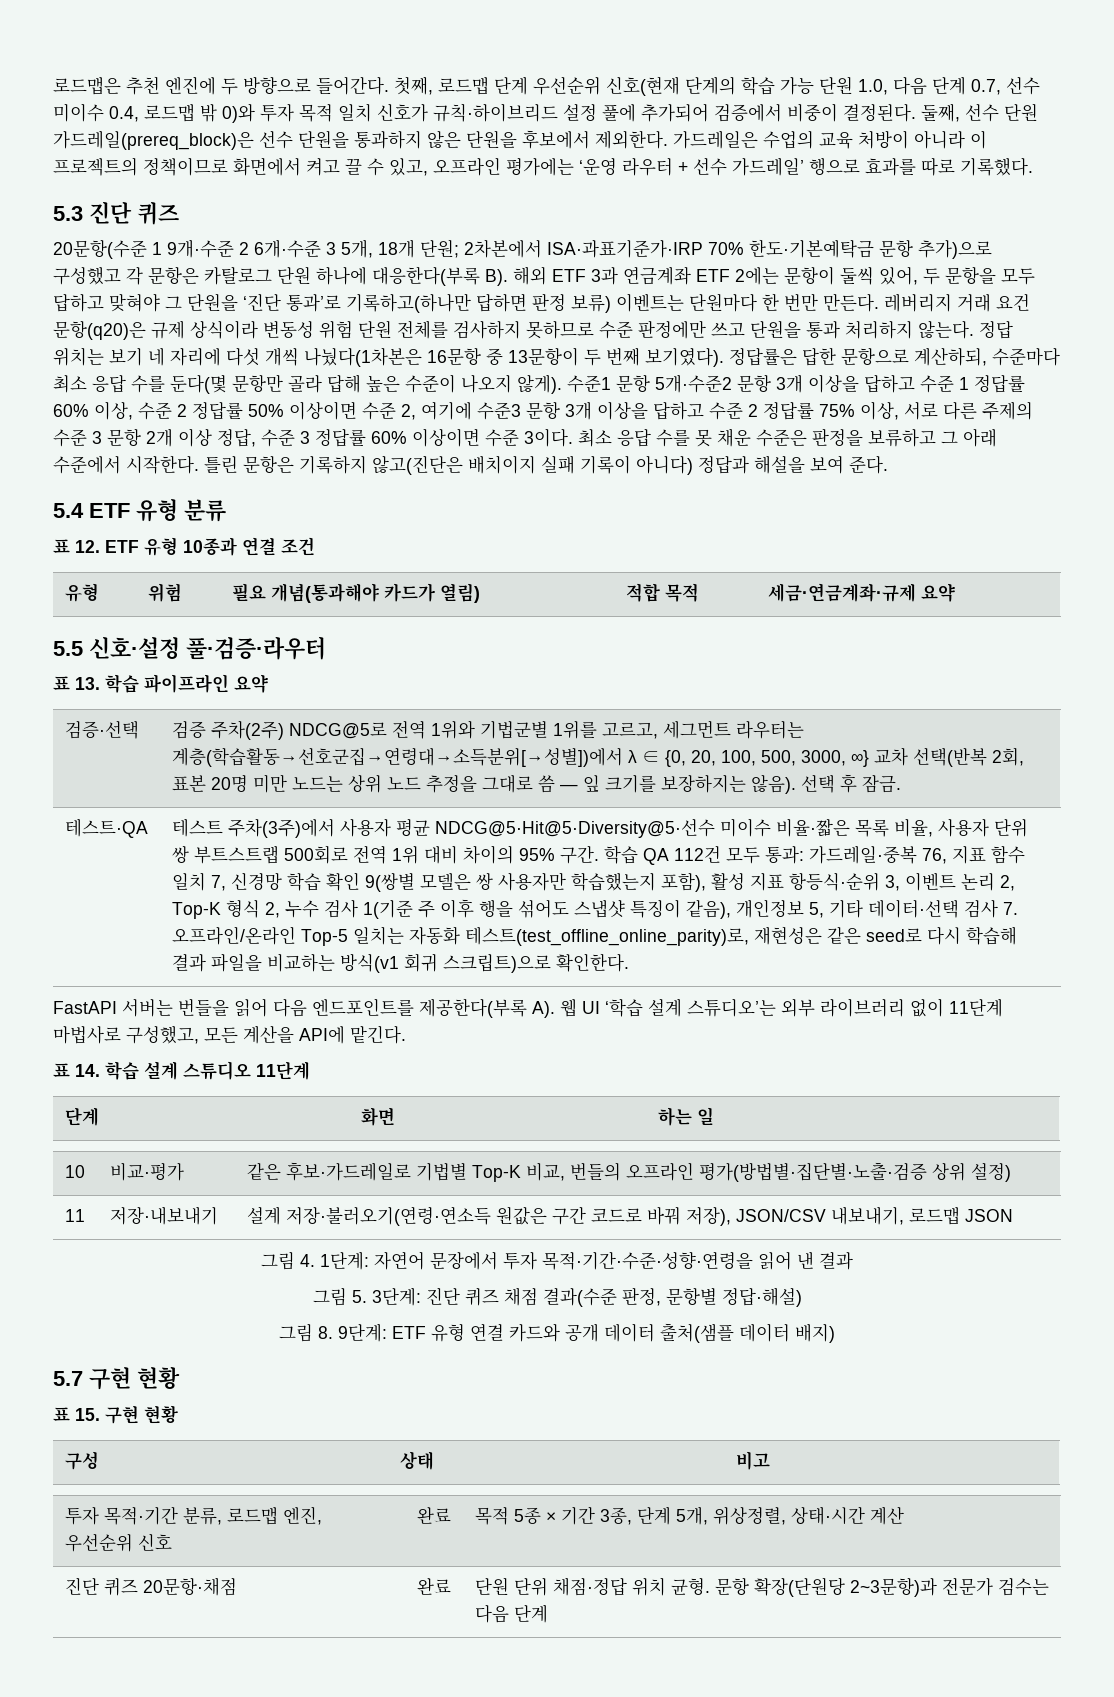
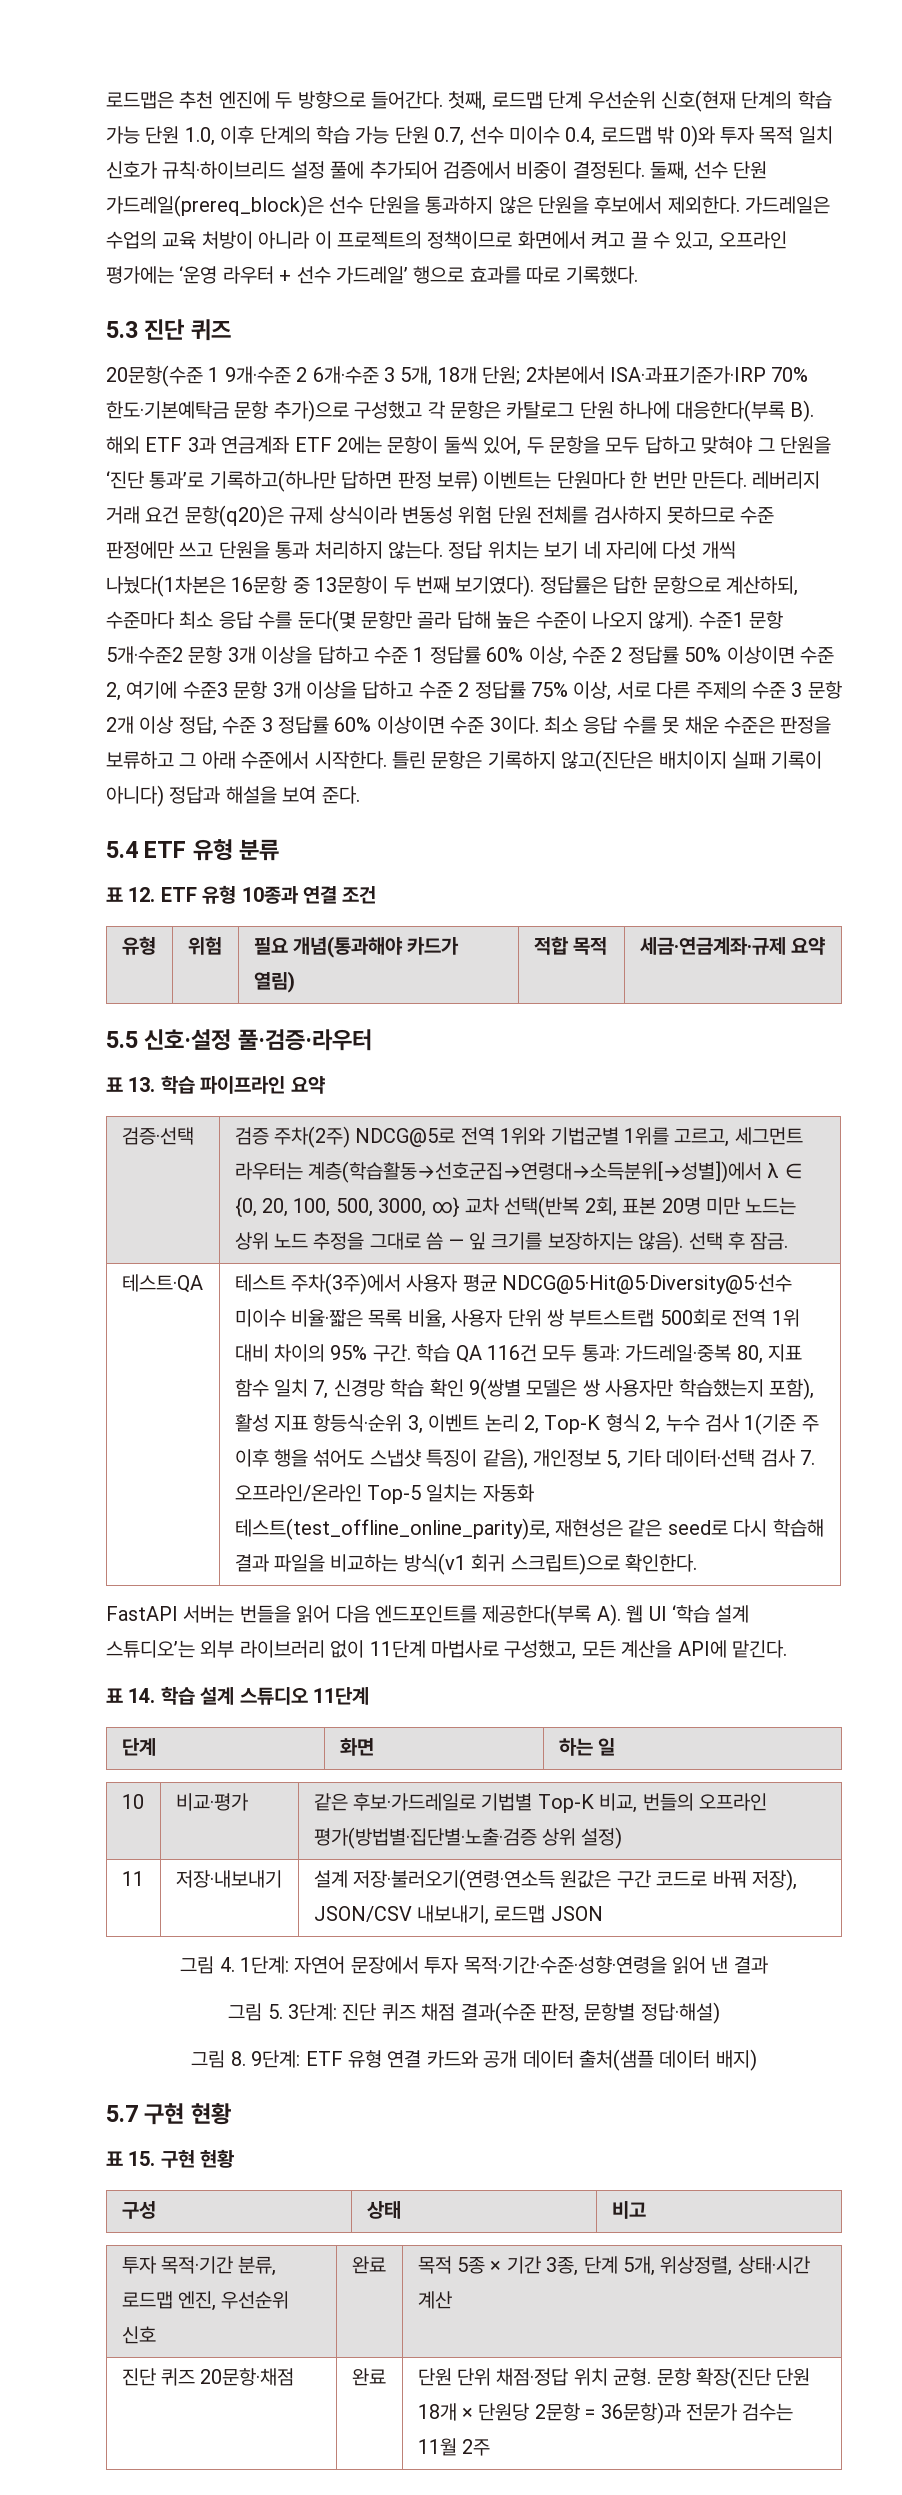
- 첫째, 로드맵 단계 우선순위 신호(현재 단계의 학습 가능 단원 1.0, 다음 단계 0.7, 선수 미이수 0.4, 로드맵 밖 0)와 투자 목적 일치 신호가 규칙·하이브리드 설정 풀에 추가되어 검증에서 비중이 결정된다.
+ 첫째, 로드맵 단계 우선순위 신호(현재 단계의 학습 가능 단원 1.0, 이후 단계의 학습 가능 단원 0.7, 선수 미이수 0.4, 로드맵 밖 0)와 투자 목적 일치 신호가 규칙·하이브리드 설정 풀에 추가되어 검증에서 비중이 결정된다.
- 학습 QA 112건 모두 통과:
+ 학습 QA 116건 모두 통과:
- 가드레일·중복 76, 지표 함수 일치 7, 신경망 학습 확인 9(쌍별 모델은 쌍 사용자만 학습했는지 포함), 활성 지표 항등식·순위 3, 이벤트 논리 2, Top-K 형식 2, 누수 검사 1(기준 주 이후 행을 섞어도 스냅샷 특징이 같음), 개인정보 5, 기타 데이터·선택 검사 7. 오프라인/온라인 Top-5 일치는 자동화 테스트(test_offline_online_parity)로, 재현성은 같은 seed로 다시 학습해 결과 파일을 비교하는 방식(v1 회귀 스크립트)으로 확인한다.
+ 가드레일·중복 80, 지표 함수 일치 7, 신경망 학습 확인 9(쌍별 모델은 쌍 사용자만 학습했는지 포함), 활성 지표 항등식·순위 3, 이벤트 논리 2, Top-K 형식 2, 누수 검사 1(기준 주 이후 행을 섞어도 스냅샷 특징이 같음), 개인정보 5, 기타 데이터·선택 검사 7. 오프라인/온라인 Top-5 일치는 자동화 테스트(test_offline_online_parity)로, 재현성은 같은 seed로 다시 학습해 결과 파일을 비교하는 방식(v1 회귀 스크립트)으로 확인한다.
- 진단 퀴즈 20문항·채점 | 완료 | 단원 단위 채점·정답 위치 균형. 문항 확장(단원당 2~3문항)과 전문가 검수는 다음 단계
+ 진단 퀴즈 20문항·채점 | 완료 | 단원 단위 채점·정답 위치 균형. 문항 확장(진단 단원 18개 × 단원당 2문항 = 36문항)과 전문가 검수는 11월 2주

